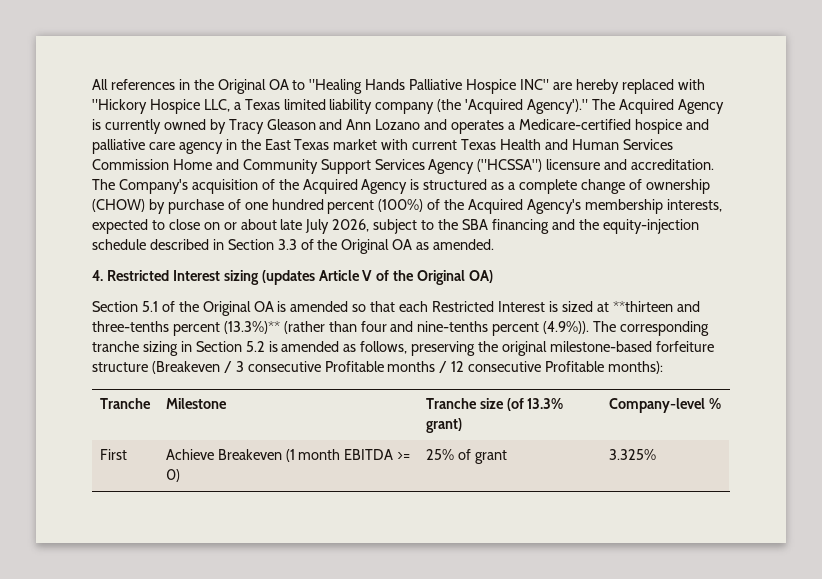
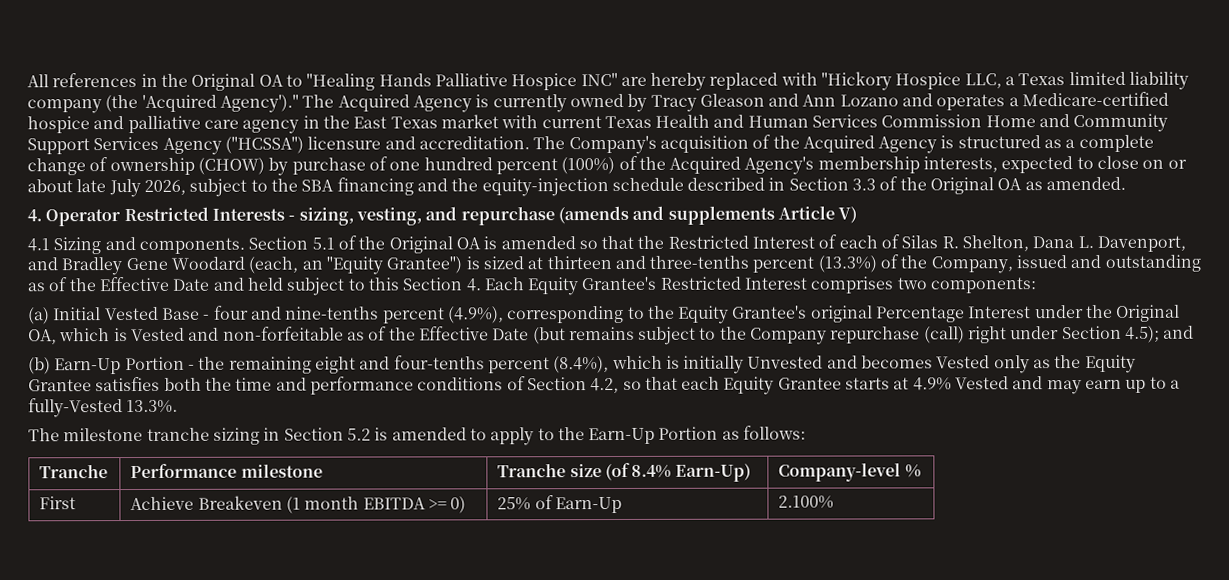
- 4. Restricted Interest sizing (updates Article V of the Original OA)
- Section 5.1 of the Original OA is amended so that each Restricted Interest is sized at **thirteen and three-tenths percent (13.3%)** (rather than four and nine-tenths percent (4.9%)). The corresponding tranche sizing in Section 5.2 is amended as follows, preserving the original milestone-based forfeiture structure (Breakeven / 3 consecutive Profitable months / 12 consecutive Profitable months):
+ 4. Operator Restricted Interests - sizing, vesting, and repurchase (amends and supplements Article V)
+ 4.1 Sizing and components. Section 5.1 of the Original OA is amended so that the Restricted Interest of each of Silas R. Shelton, Dana L. Davenport, and Bradley Gene Woodard (each, an "Equity Grantee") is sized at thirteen and three-tenths percent (13.3%) of the Company, issued and outstanding as of the Effective Date and held subject to this Section 4. Each Equity Grantee's Restricted Interest comprises two components:
+ (a) Initial Vested Base - four and nine-tenths percent (4.9%), corresponding to the Equity Grantee's original Percentage Interest under the Original OA, which is Vested and non-forfeitable as of the Effective Date (but remains subject to the Company repurchase (call) right under Section 4.5); and
+ (b) Earn-Up Portion - the remaining eight and four-tenths percent (8.4%), which is initially Unvested and becomes Vested only as the Equity Grantee satisfies both the time and performance conditions of Section 4.2, so that each Equity Grantee starts at 4.9% Vested and may earn up to a fully-Vested 13.3%.
+ The milestone tranche sizing in Section 5.2 is amended to apply to the Earn-Up Portion as follows:
- Tranche | Milestone | Tranche size (of 13.3% grant) | Company-level %
+ Tranche | Performance milestone | Tranche size (of 8.4% Earn-Up) | Company-level %
- First | Achieve Breakeven (1 month EBITDA >= 0) | 25% of grant | 3.325%
+ First | Achieve Breakeven (1 month EBITDA >= 0) | 25% of Earn-Up | 2.100%

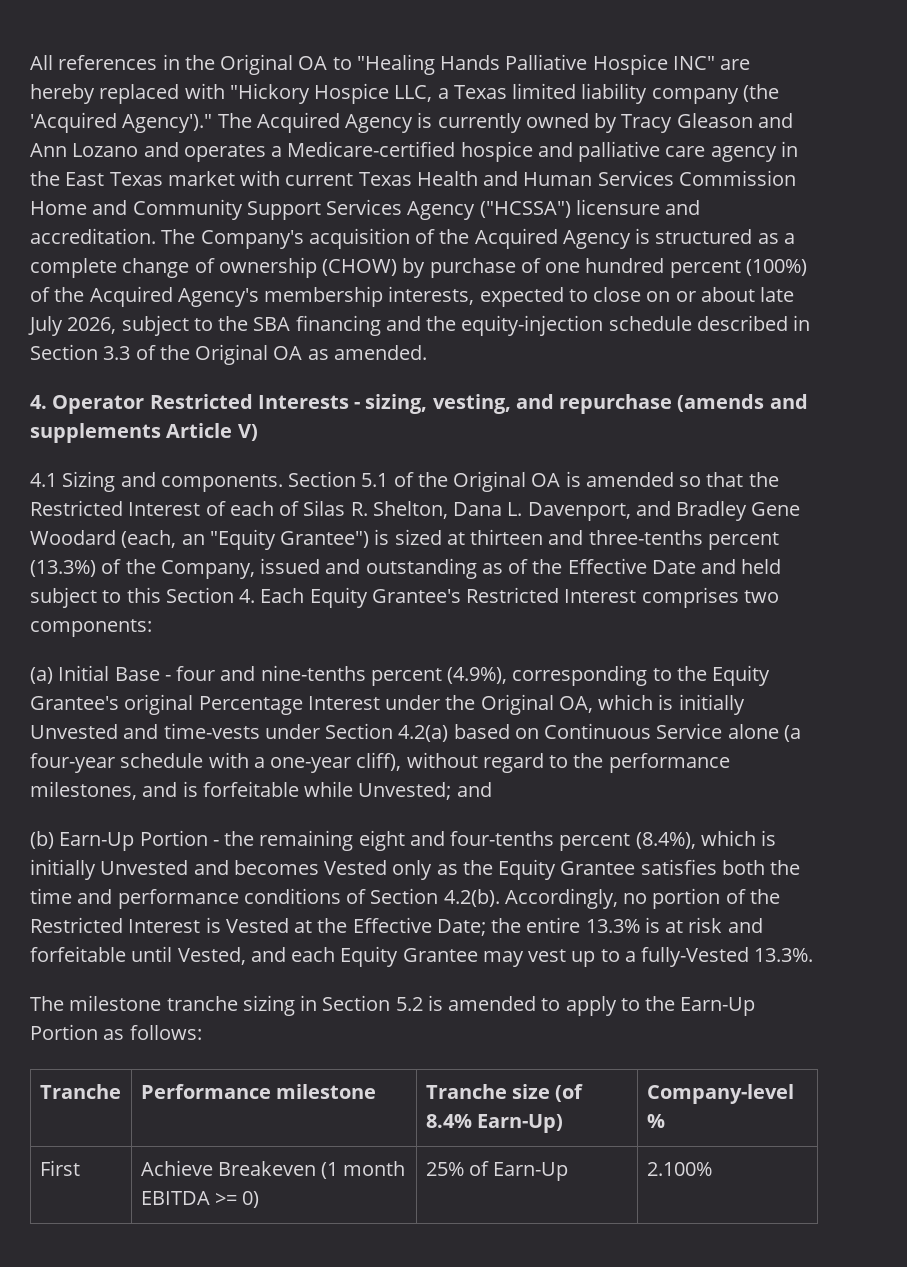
- (a) Initial Vested Base - four and nine-tenths percent (4.9%), corresponding to the Equity Grantee's original Percentage Interest under the Original OA, which is Vested and non-forfeitable as of the Effective Date (but remains subject to the Company repurchase (call) right under Section 4.5); and
+ (a) Initial Base - four and nine-tenths percent (4.9%), corresponding to the Equity Grantee's original Percentage Interest under the Original OA, which is initially Unvested and time-vests under Section 4.2(a) based on Continuous Service alone (a four-year schedule with a one-year cliff), without regard to the performance milestones, and is forfeitable while Unvested; and
- (b) Earn-Up Portion - the remaining eight and four-tenths percent (8.4%), which is initially Unvested and becomes Vested only as the Equity Grantee satisfies both the time and performance conditions of Section 4.2, so that each Equity Grantee starts at 4.9% Vested and may earn up to a fully-Vested 13.3%.
+ (b) Earn-Up Portion - the remaining eight and four-tenths percent (8.4%), which is initially Unvested and becomes Vested only as the Equity Grantee satisfies both the time and performance conditions of Section 4.2(b). Accordingly, no portion of the Restricted Interest is Vested at the Effective Date; the entire 13.3% is at risk and forfeitable until Vested, and each Equity Grantee may vest up to a fully-Vested 13.3%.

